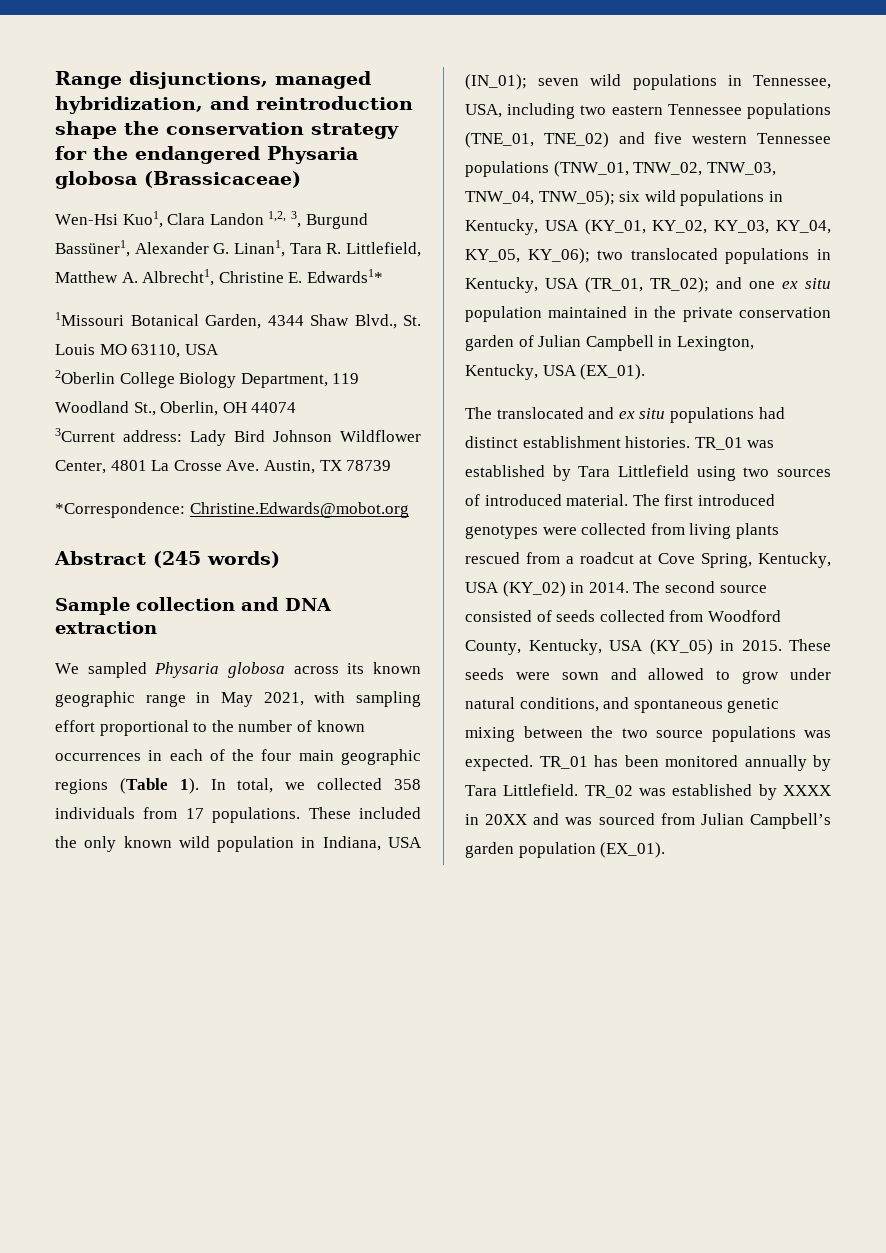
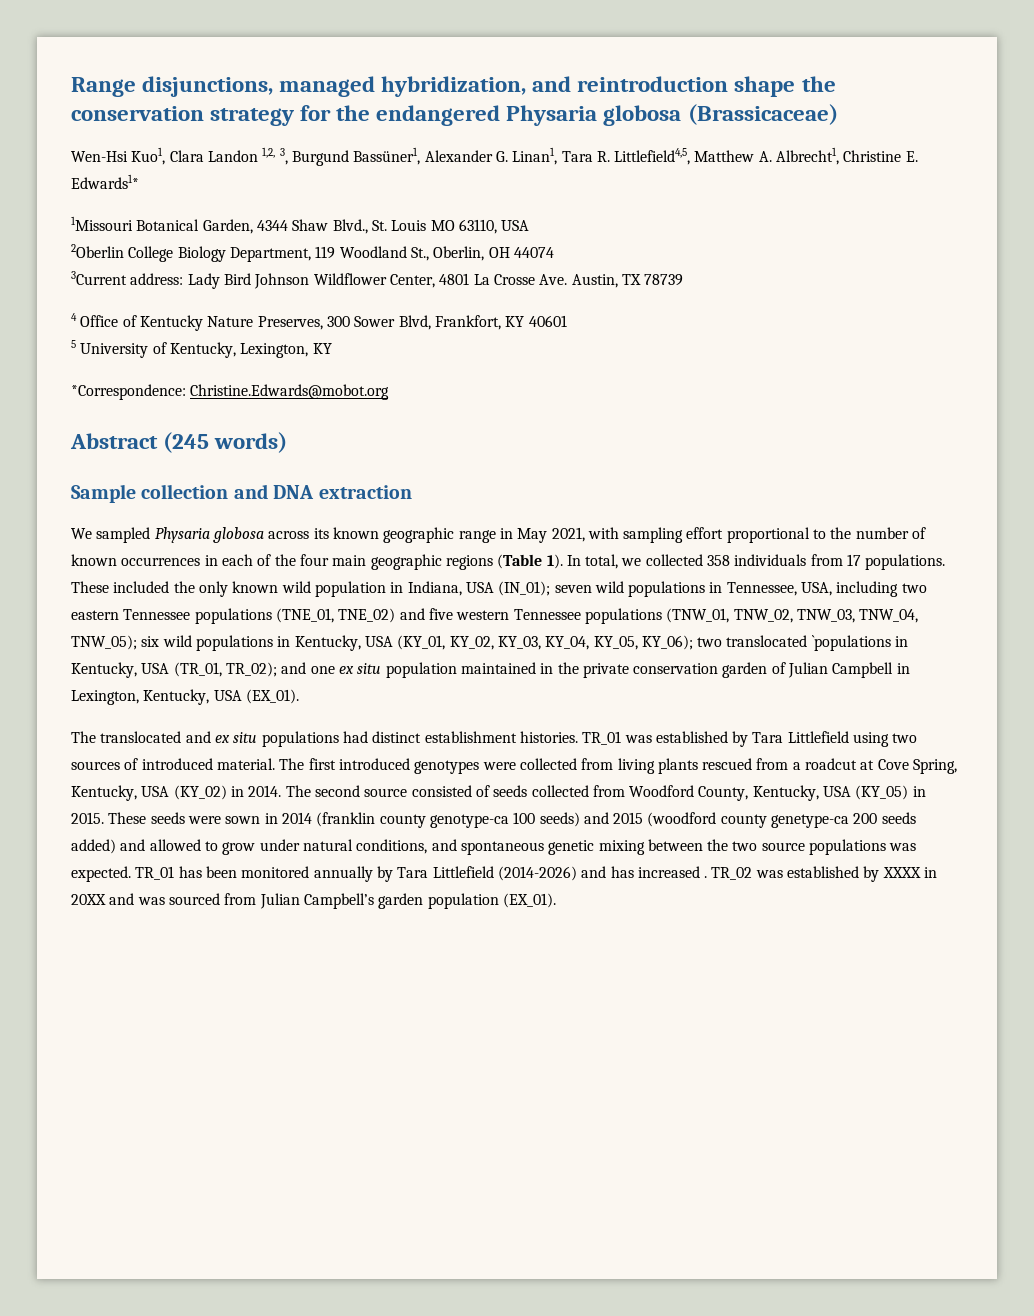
- Wen-Hsi Kuo1, Clara Landon 1,2, 3, Burgund Bassüner1, Alexander G. Linan1, Tara R. Littlefield, Matthew A. Albrecht1, Christine E. Edwards1*
+ Wen-Hsi Kuo1, Clara Landon 1,2, 3, Burgund Bassüner1, Alexander G. Linan1, Tara R. Littlefield4,5, Matthew A. Albrecht1, Christine E. Edwards1*
+ 4 Office of Kentucky Nature Preserves, 300 Sower Blvd, Frankfort, KY 40601
+ 5 University of Kentucky, Lexington, KY
- two translocated populations in Kentucky, USA (TR_01, TR_02);
+ two translocated `populations in Kentucky, USA (TR_01, TR_02);
- These seeds were sown and allowed to grow under natural conditions, and spontaneous genetic mixing between the two source populations was expected.
+ These seeds were sown in 2014 (franklin county genotype-ca 100 seeds) and 2015 (woodford county genetype-ca 200 seeds added) and allowed to grow under natural conditions, and spontaneous genetic mixing between the two source populations was expected.
- TR_01 has been monitored annually by Tara Littlefield.
+ TR_01 has been monitored annually by Tara Littlefield (2014-2026) and has increased .

